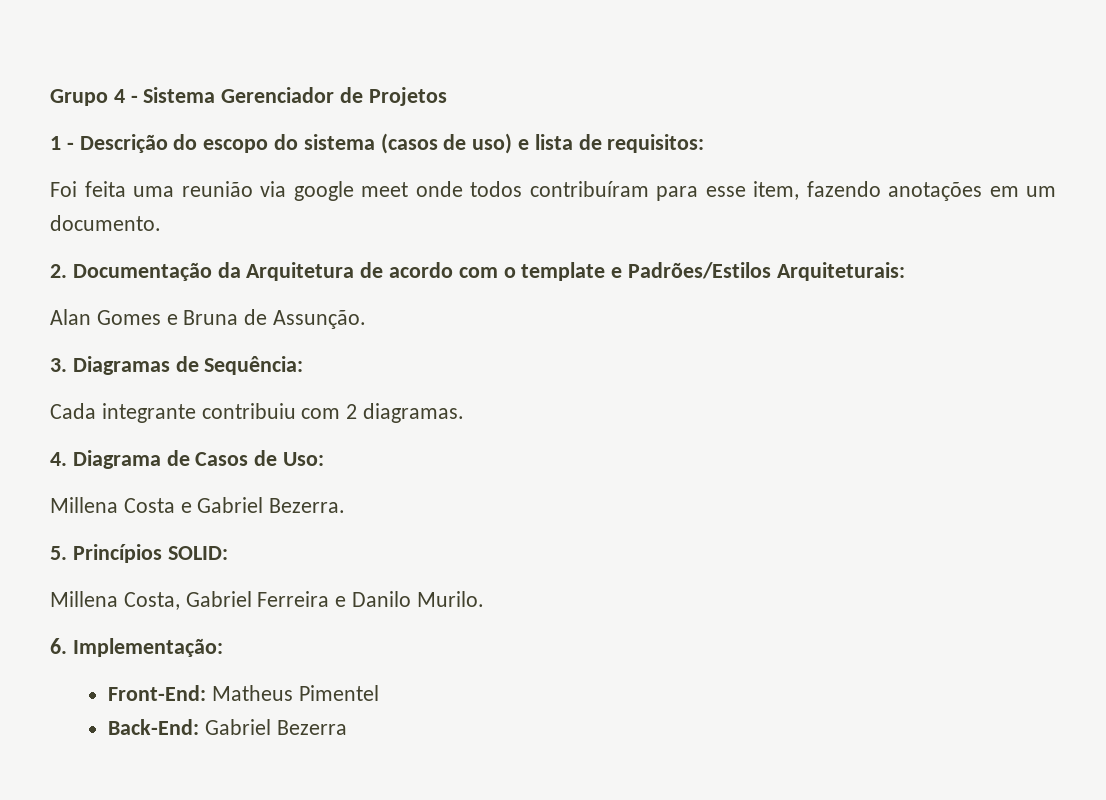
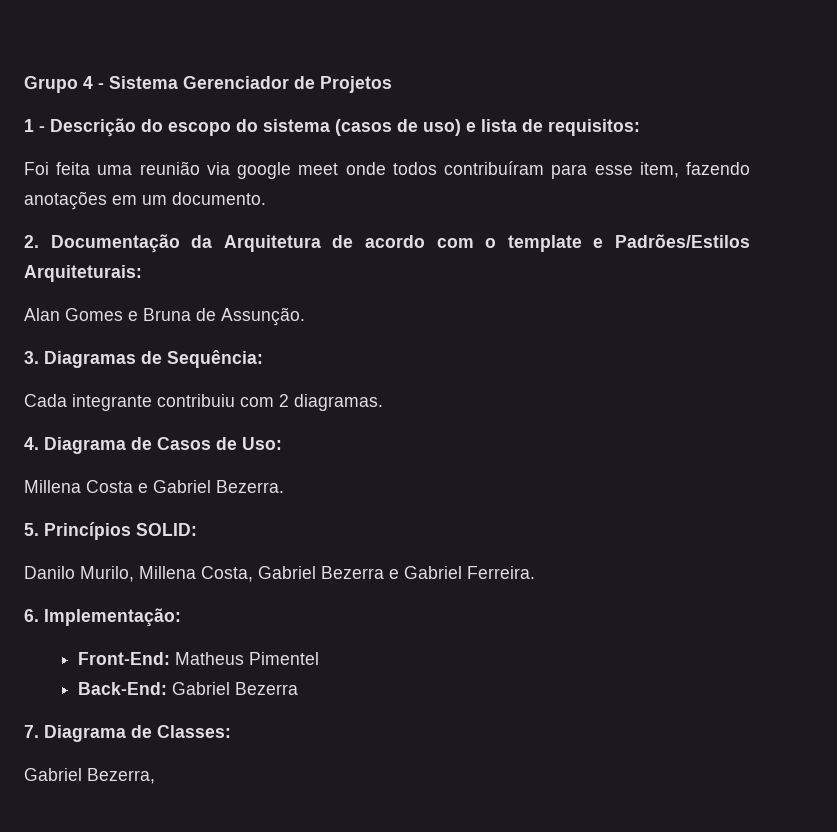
- Millena Costa, Gabriel Ferreira e Danilo Murilo.
+ Danilo Murilo, Millena Costa, Gabriel Bezerra e Gabriel Ferreira.
+ 7. Diagrama de Classes:
+ Gabriel Bezerra,

